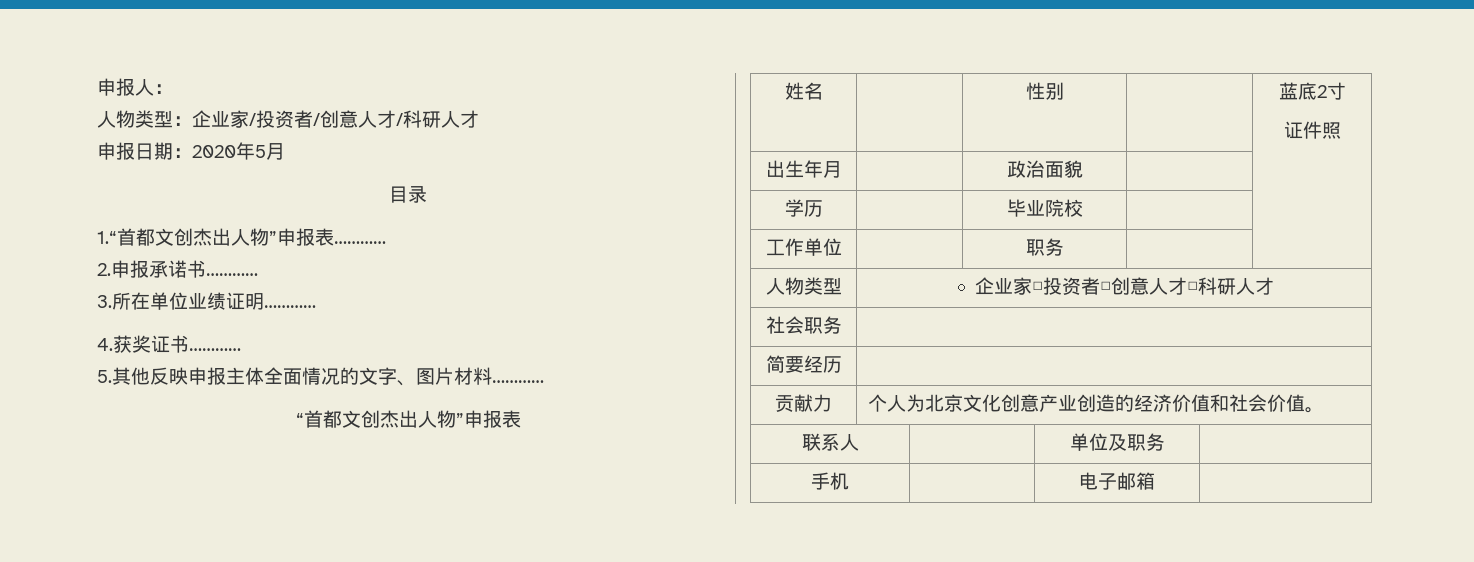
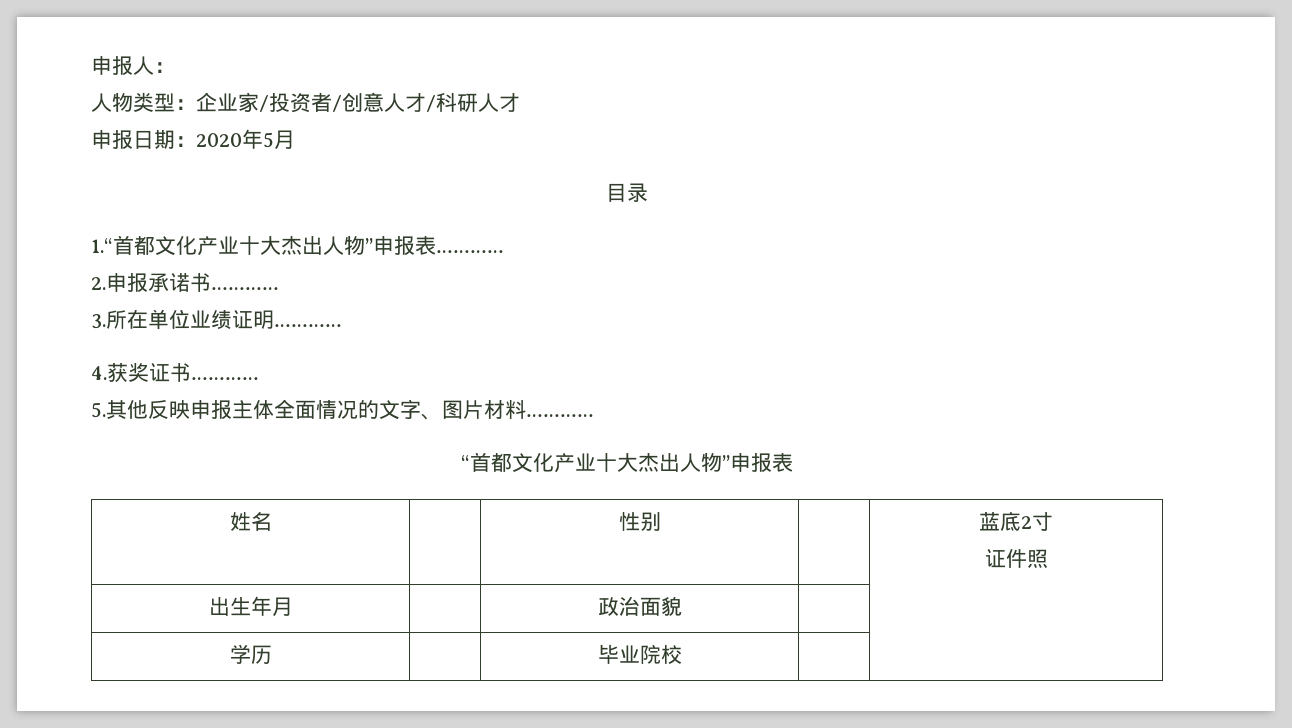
- 1.“首都文创杰出人物”申报表…………
+ 1.“首都文化产业十大杰出人物”申报表…………
- “首都文创杰出人物”申报表
+ “首都文化产业十大杰出人物”申报表
- 工作单位 | | 职务 | |
- 人物类型 | 企业家□投资者□创意人才□科研人才
- 社会职务 |
- 简要经历 |
- 贡献力 | 个人为北京文化创意产业创造的经济价值和社会价值。
- 联系人 | | 单位及职务 |
- 手机 | | 电子邮箱 |

